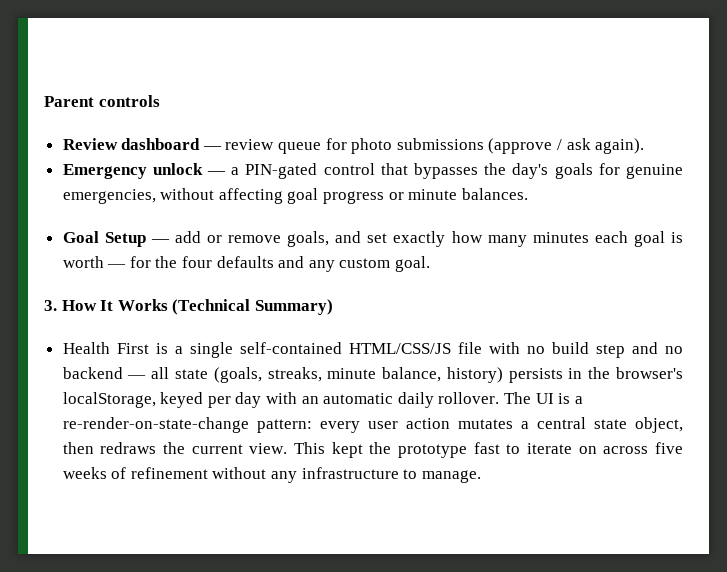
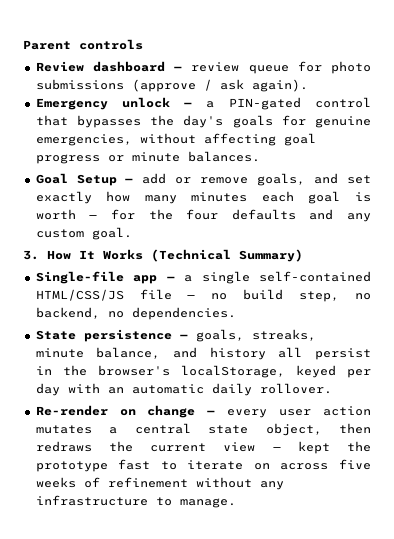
- Health First is a single self-contained HTML/CSS/JS file with no build step and no backend — all state (goals, streaks, minute balance, history) persists in the browser's localStorage, keyed per day with an automatic daily rollover. The UI is a re-render-on-state-change pattern: every user action mutates a central state object, then redraws the current view. This kept the prototype fast to iterate on across five weeks of refinement without any infrastructure to manage.
+ Single-file app — a single self-contained HTML/CSS/JS file — no build step, no backend, no dependencies.
+ State persistence — goals, streaks, minute balance, and history all persist in the browser's localStorage, keyed per day with an automatic daily rollover.
+ Re-render on change — every user action mutates a central state object, then redraws the current view — kept the prototype fast to iterate on across five weeks of refinement without any infrastructure to manage.

